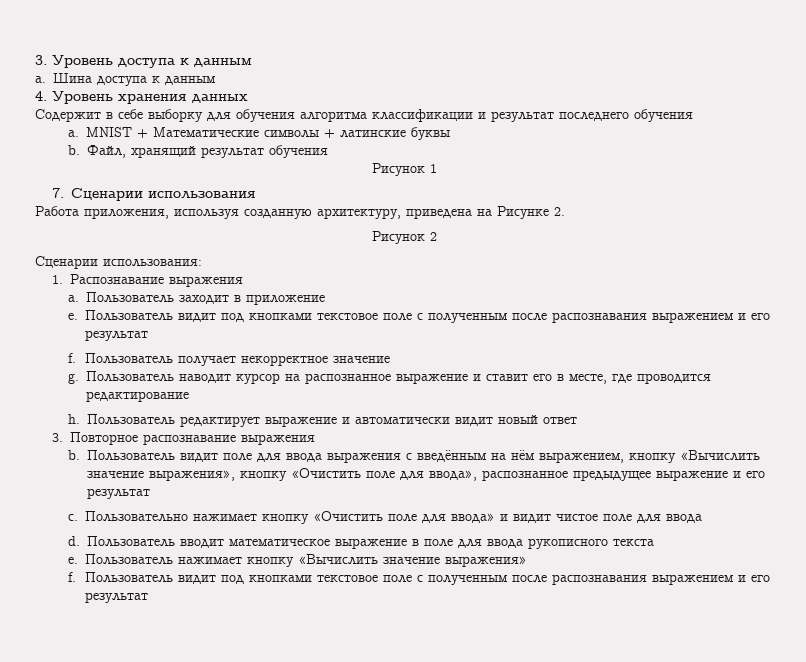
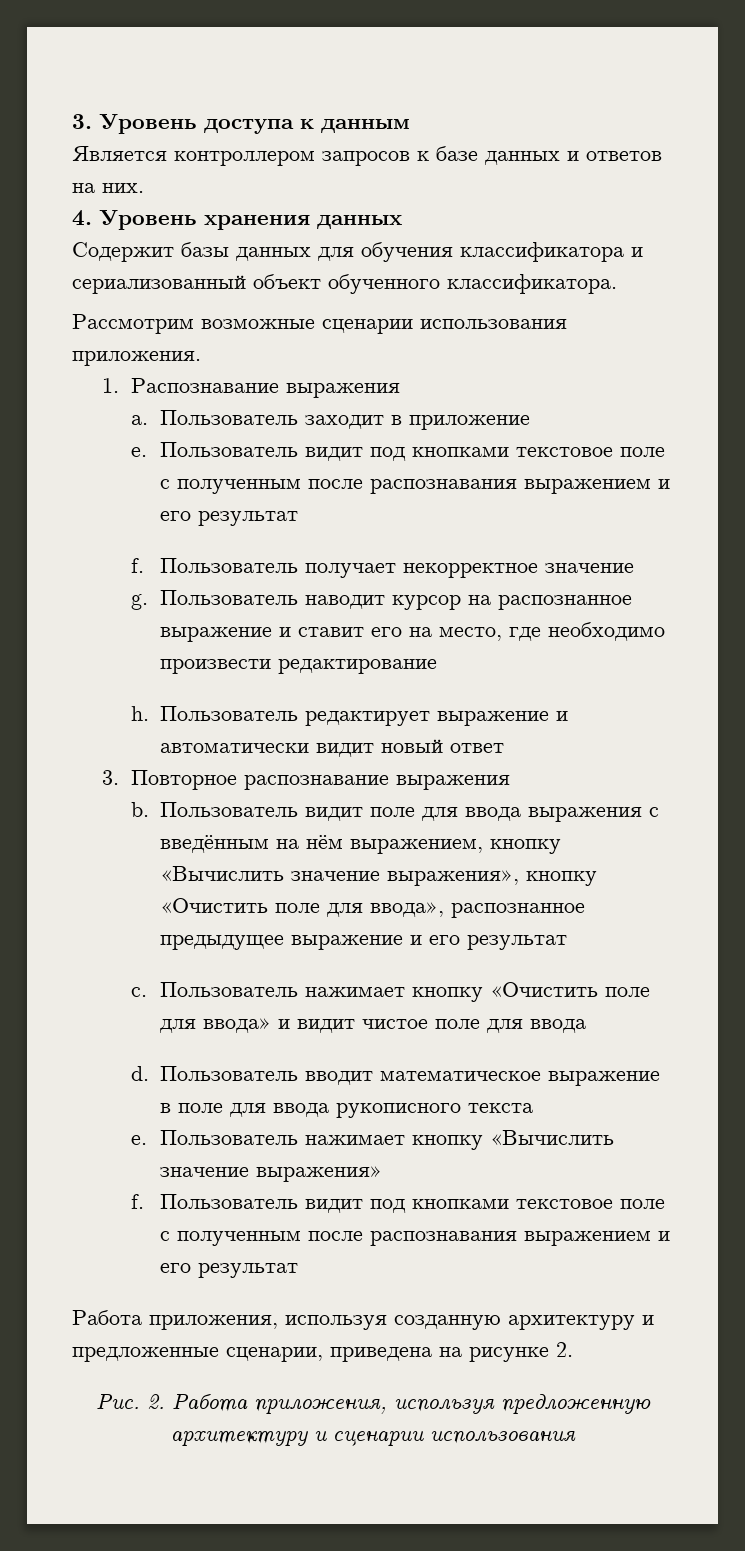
- a. Шина доступа к данным
+ Является контроллером запросов к базе данных и ответов на них.
- Содержит в себе выборку для обучения алгоритма классификации и результат последнего обучения
- a. MNIST + Математические символы + латинские буквы
- b. Файл, хранящий результат обучения
- Рисунок 1
- 7. Сценарии использования
- Работа приложения, используя созданную архитектуру, приведена на Рисунке 2.
- Рисунок 2
- Сценарии использования:
+ Содержит базы данных для обучения классификатора и сериализованный объект обученного классификатора.
+ Рассмотрим возможные сценарии использования приложения.
- Пользователь наводит курсор на распознанное выражение и ставит его в месте, где проводится редактирование
+ Пользователь наводит курсор на распознанное выражение и ставит его на место, где необходимо произвести редактирование
- Пользовательно нажимает кнопку «Очистить поле для ввода» и видит чистое поле для ввода
+ Пользователь нажимает кнопку «Очистить поле для ввода» и видит чистое поле для ввода
+ Работа приложения, используя созданную архитектуру и предложенные сценарии, приведена на рисунке 2.
+ Рис. 2. Работа приложения, используя предложенную архитектуру и сценарии использования

